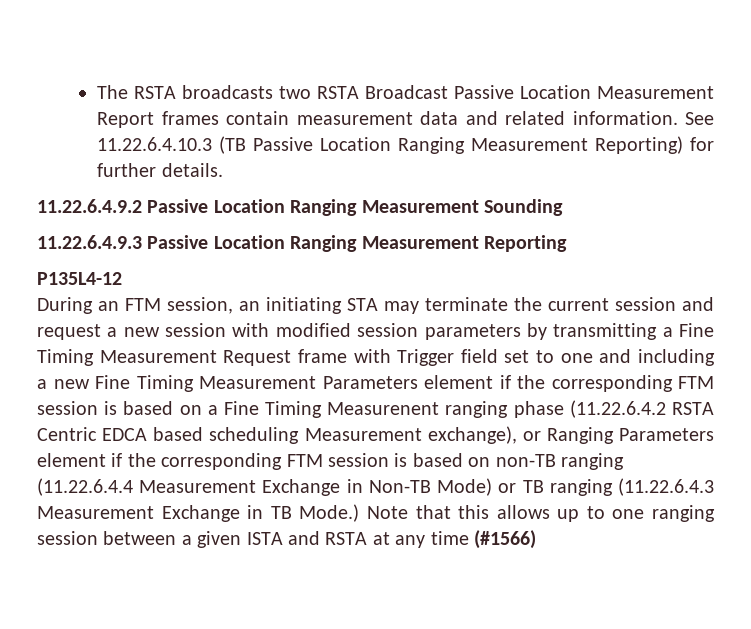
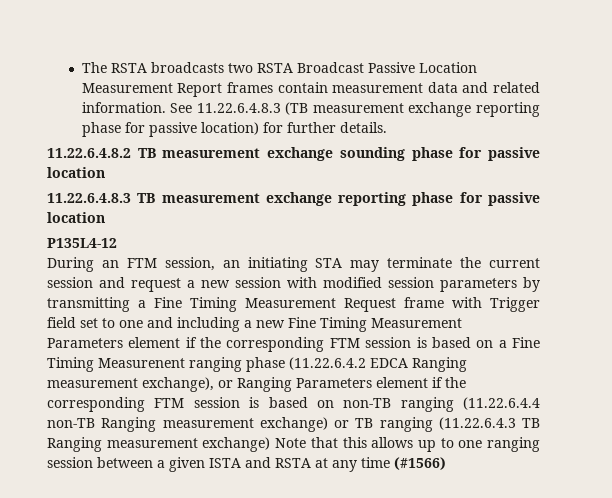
- See 11.22.6.4.10.3 (TB Passive Location Ranging Measurement Reporting) for further details.
- 11.22.6.4.9.2 Passive Location Ranging Measurement Sounding
- 11.22.6.4.9.3 Passive Location Ranging Measurement Reporting
+ See 11.22.6.4.8.3 (TB measurement exchange reporting phase for passive location) for further details.
+ 11.22.6.4.8.2 TB measurement exchange sounding phase for passive location
+ 11.22.6.4.8.3 TB measurement exchange reporting phase for passive location
- During an FTM session, an initiating STA may terminate the current session and request a new session with modified session parameters by transmitting a Fine Timing Measurement Request frame with Trigger field set to one and including a new Fine Timing Measurement Parameters element if the corresponding FTM session is based on a Fine Timing Measurenent ranging phase (11.22.6.4.2 RSTA Centric EDCA based scheduling Measurement exchange), or Ranging Parameters element if the corresponding FTM session is based on non-TB ranging (11.22.6.4.4 Measurement Exchange in Non-TB Mode) or TB ranging (11.22.6.4.3 Measurement Exchange in TB Mode.) Note that this allows up to one ranging session between a given ISTA and RSTA at any time (#1566)
+ During an FTM session, an initiating STA may terminate the current session and request a new session with modified session parameters by transmitting a Fine Timing Measurement Request frame with Trigger field set to one and including a new Fine Timing Measurement Parameters element if the corresponding FTM session is based on a Fine Timing Measurenent ranging phase (11.22.6.4.2 EDCA Ranging measurement exchange), or Ranging Parameters element if the corresponding FTM session is based on non-TB ranging (11.22.6.4.4 non-TB Ranging measurement exchange) or TB ranging (11.22.6.4.3 TB Ranging measurement exchange) Note that this allows up to one ranging session between a given ISTA and RSTA at any time (#1566)

